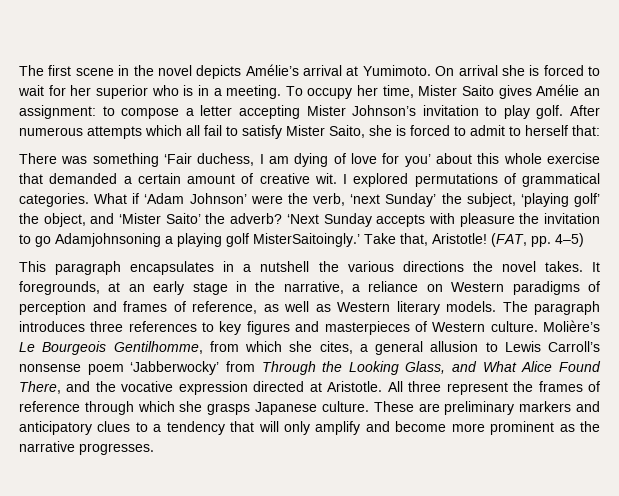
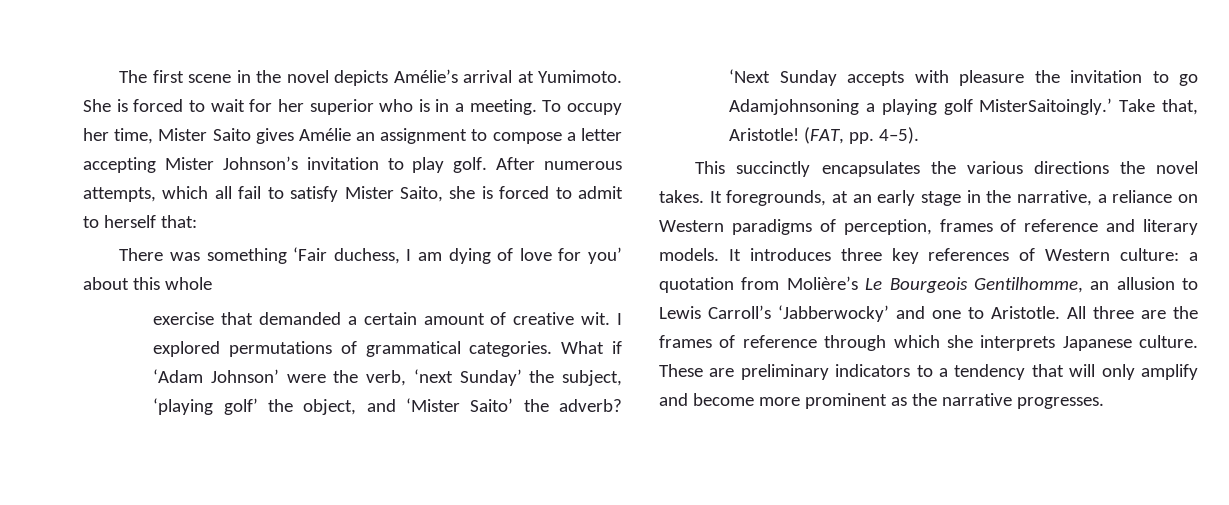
- On arrival she is forced to wait for her superior who is in a meeting.
+ She is forced to wait for her superior who is in a meeting.
- To occupy her time, Mister Saito gives Amélie an assignment: to compose a letter accepting Mister Johnson’s invitation to play golf.
+ To occupy her time, Mister Saito gives Amélie an assignment to compose a letter accepting Mister Johnson’s invitation to play golf.
- After numerous attempts which all fail to satisfy Mister Saito, she is forced to admit to herself that:
+ After numerous attempts, which all fail to satisfy Mister Saito, she is forced to admit to herself that:
- There was something ‘Fair duchess, I am dying of love for you’ about this whole exercise that demanded a certain amount of creative wit.
+ There was something ‘Fair duchess, I am dying of love for you’ about this whole
+ exercise that demanded a certain amount of creative wit.
- (FAT, pp. 4–5)
+ (FAT, pp. 4–5).
- This paragraph encapsulates in a nutshell the various directions the novel takes.
+ This succinctly encapsulates the various directions the novel takes.
- It foregrounds, at an early stage in the narrative, a reliance on Western paradigms of perception and frames of reference, as well as Western literary models. The paragraph introduces three references to key figures and masterpieces of Western culture. Molière’s Le Bourgeois Gentilhomme, from which she cites, a general allusion to Lewis Carroll’s nonsense poem ‘Jabberwocky’ from Through the Looking Glass, and What Alice Found There, and the vocative expression directed at Aristotle.
+ It foregrounds, at an early stage in the narrative, a reliance on Western paradigms of perception, frames of reference and literary models. It introduces three key references of Western culture: a quotation from Molière’s Le Bourgeois Gentilhomme, an allusion to Lewis Carroll’s ‘Jabberwocky’ and one to Aristotle.
- All three represent the frames of reference through which she grasps Japanese culture.
+ All three are the frames of reference through which she interprets Japanese culture.
- These are preliminary markers and anticipatory clues to a tendency that will only amplify and become more prominent as the narrative progresses.
+ These are preliminary indicators to a tendency that will only amplify and become more prominent as the narrative progresses.

